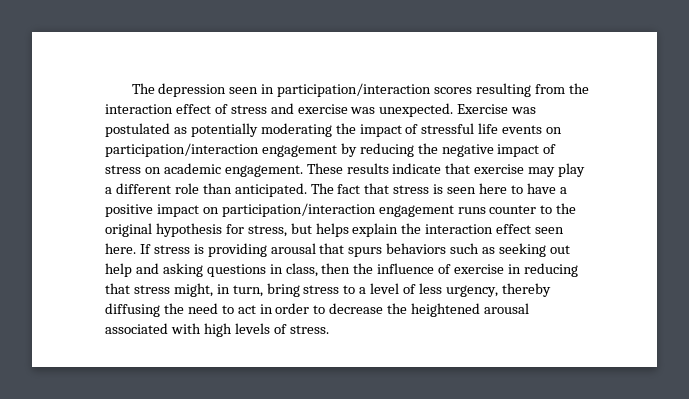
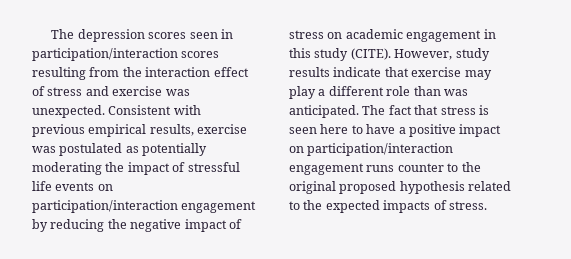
- The depression seen in participation/interaction scores resulting from the interaction effect of stress and exercise was unexpected.
+ The depression scores seen in participation/interaction scores resulting from the interaction effect of stress and exercise was unexpected.
- Exercise was postulated as potentially moderating the impact of stressful life events on participation/interaction engagement by reducing the negative impact of stress on academic engagement. These results indicate that exercise may play a different role than anticipated.
+ Consistent with previous empirical results, exercise was postulated as potentially moderating the impact of stressful life events on participation/interaction engagement by reducing the negative impact of stress on academic engagement in this study (CITE). However, study results indicate that exercise may play a different role than was anticipated.
- The fact that stress is seen here to have a positive impact on participation/interaction engagement runs counter to the original hypothesis for stress, but helps explain the interaction effect seen here. If stress is providing arousal that spurs behaviors such as seeking out help and asking questions in class, then the influence of exercise in reducing that stress might, in turn, bring stress to a level of less urgency, thereby diffusing the need to act in order to decrease the heightened arousal associated with high levels of stress.
+ The fact that stress is seen here to have a positive impact on participation/interaction engagement runs counter to the original proposed hypothesis related to the expected impacts of stress.

